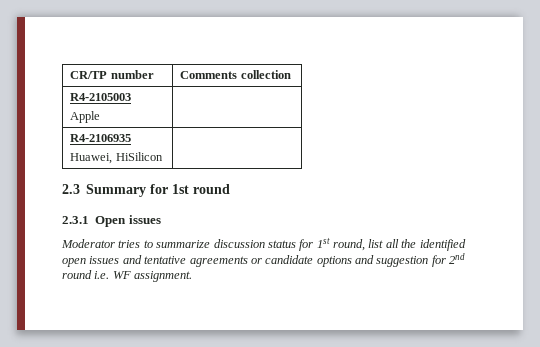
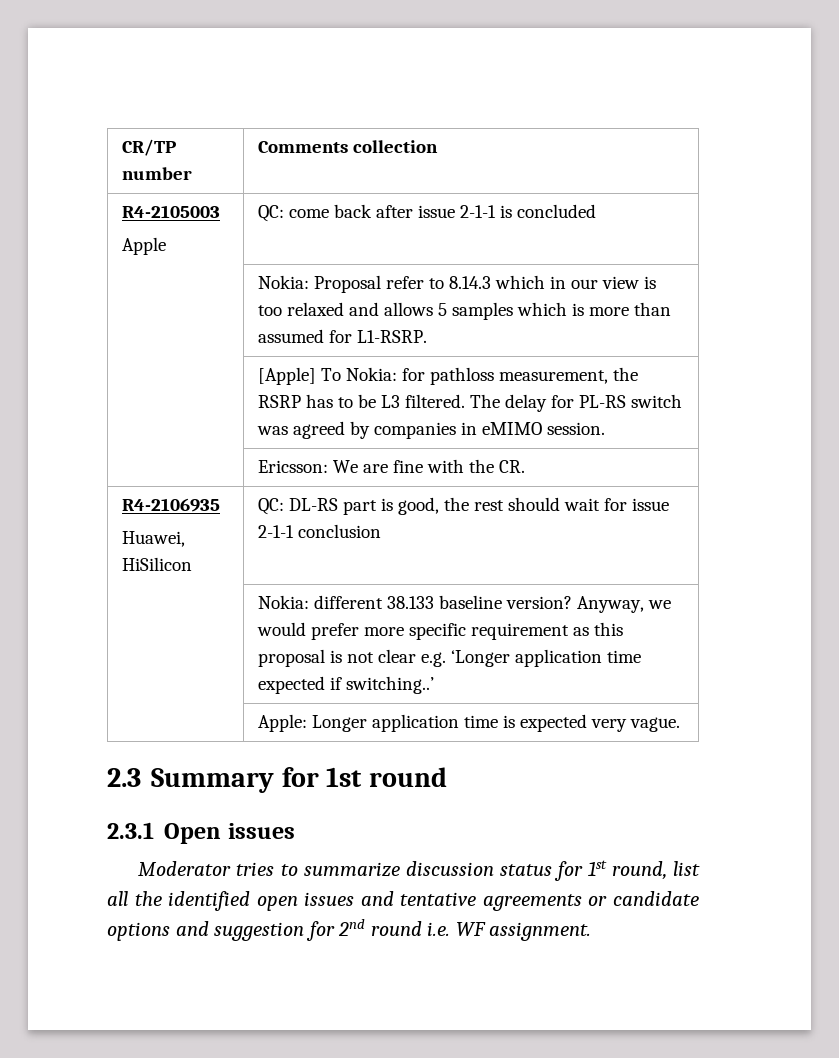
  R4-2105003
- Apple |
+ Apple | QC: come back after issue 2-1-1 is concluded
+ | Nokia: Proposal refer to 8.14.3 which in our view is too relaxed and allows 5 samples which is more than assumed for L1-RSRP.
+ | [Apple] To Nokia: for pathloss measurement, the RSRP has to be L3 filtered. The delay for PL-RS switch was agreed by companies in eMIMO session.
+ | Ericsson: We are fine with the CR.
  R4-2106935
- Huawei, HiSilicon |
+ Huawei, HiSilicon | QC: DL-RS part is good, the rest should wait for issue 2-1-1 conclusion
+ | Nokia: different 38.133 baseline version? Anyway, we would prefer more specific requirement as this proposal is not clear e.g. ‘Longer application time expected if switching..’
+ | Apple: Longer application time is expected very vague.

